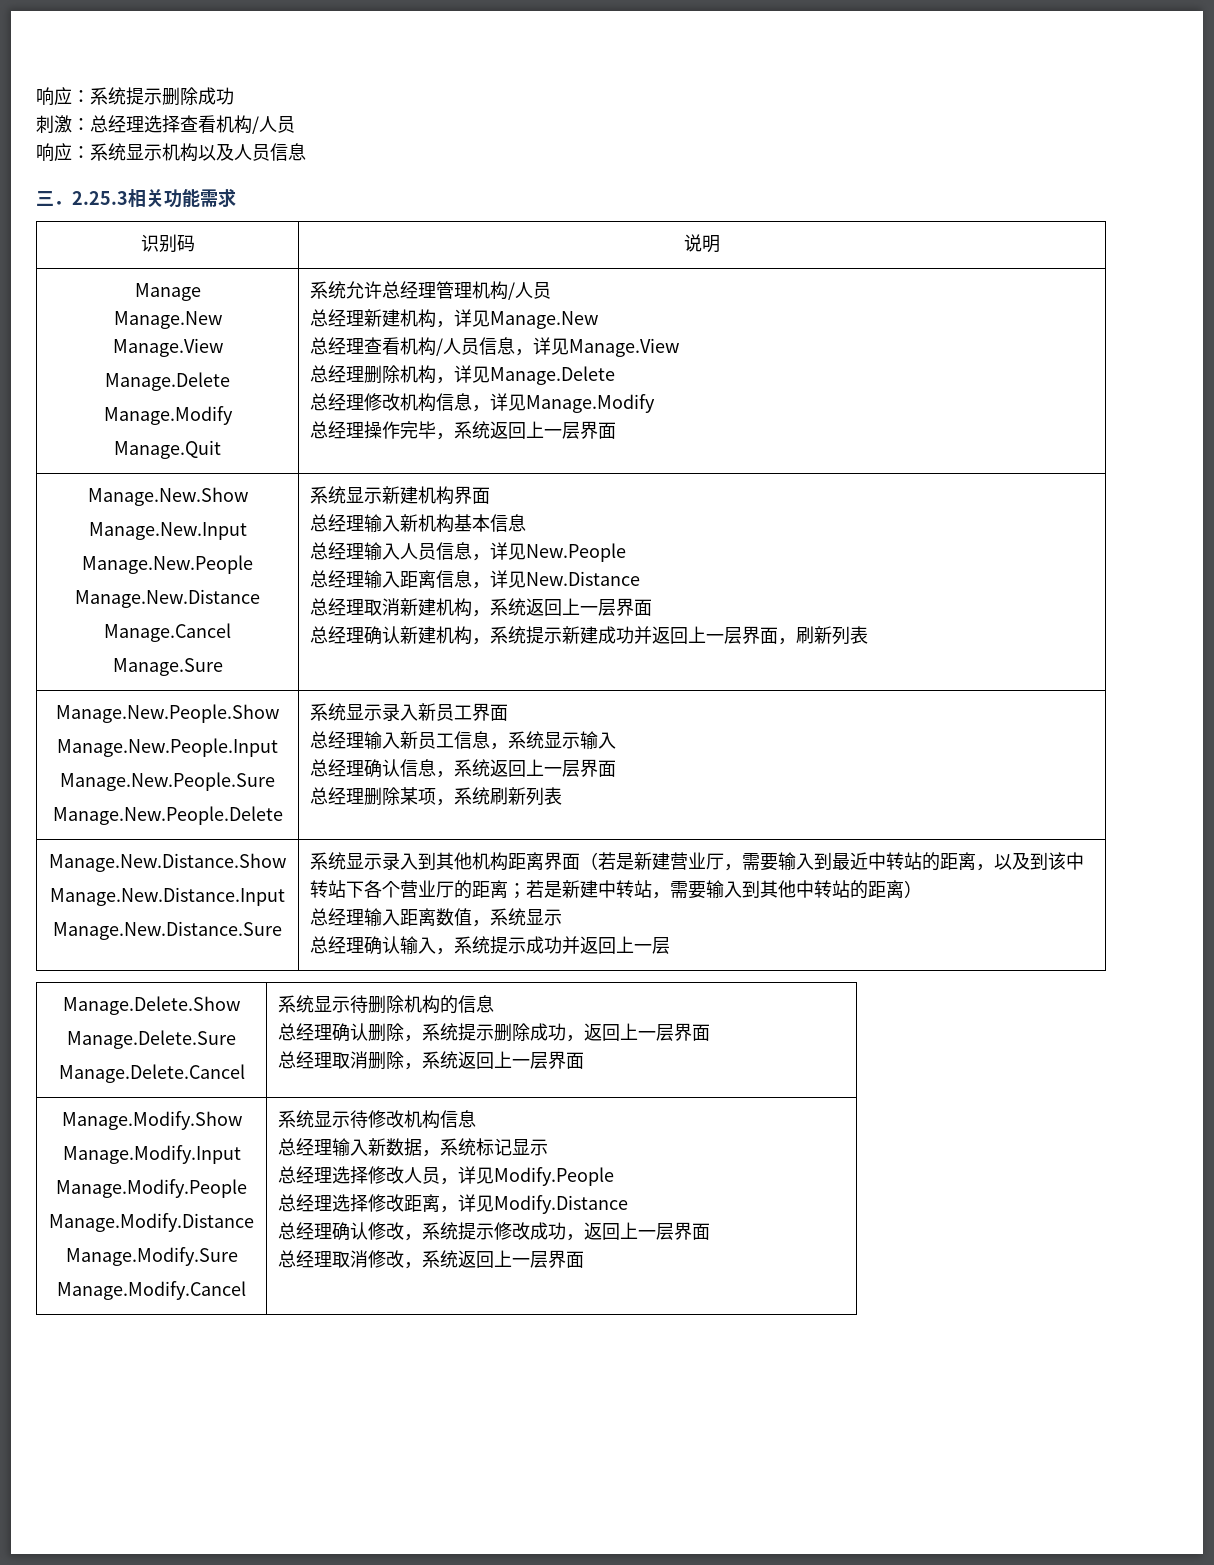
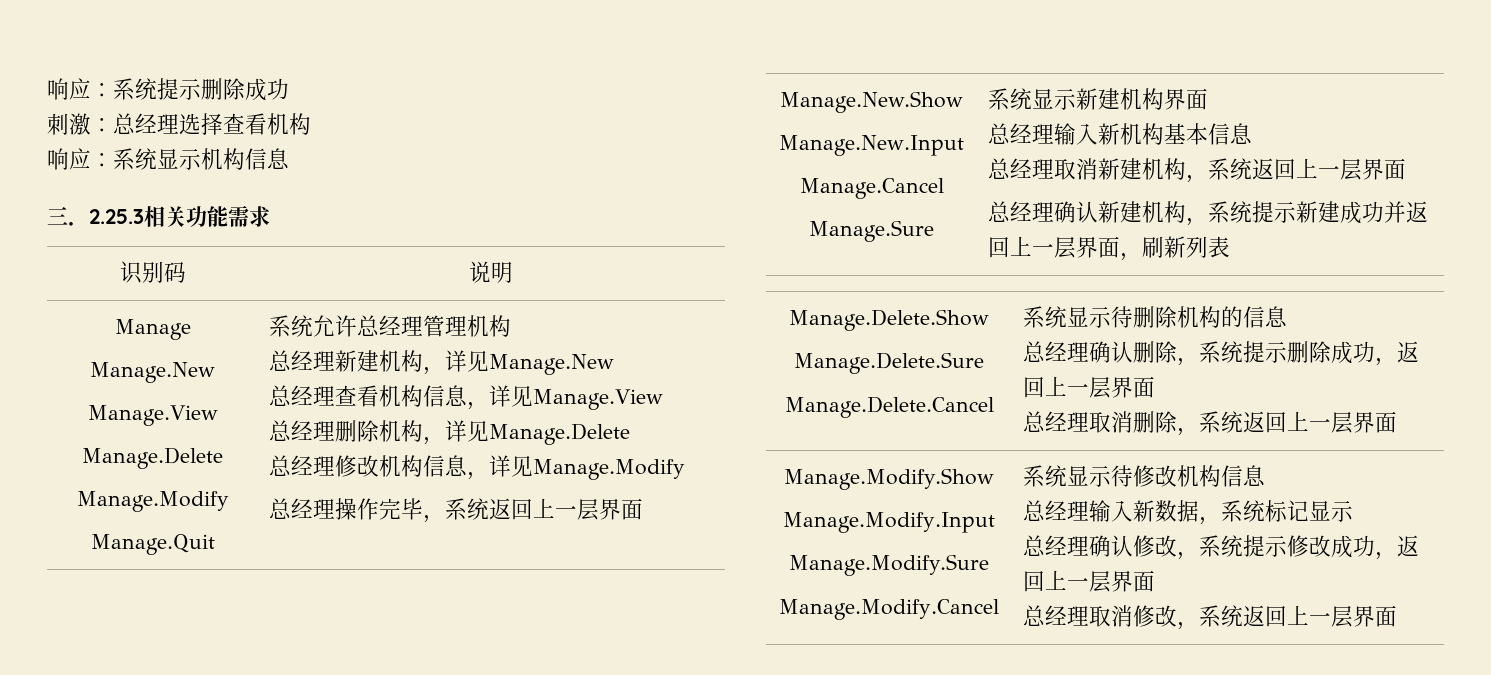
- 刺激：总经理选择查看机构/人员
+ 刺激：总经理选择查看机构
- 响应：系统显示机构以及人员信息
+ 响应：系统显示机构信息
- 系统允许总经理管理机构/人员
+ 系统允许总经理管理机构
- 总经理查看机构/人员信息，详见Manage.View
+ 总经理查看机构信息，详见Manage.View
- Manage.New.People
- Manage.New.Distance
- 总经理输入人员信息，详见New.People
- 总经理输入距离信息，详见New.Distance
- Manage.New.People.Show
- Manage.New.People.Input
- Manage.New.People.Sure
- Manage.New.People.Delete | 系统显示录入新员工界面
- 总经理输入新员工信息，系统显示输入
- 总经理确认信息，系统返回上一层界面
- 总经理删除某项，系统刷新列表
- Manage.New.Distance.Show
- Manage.New.Distance.Input
- Manage.New.Distance.Sure | 系统显示录入到其他机构距离界面（若是新建营业厅，需要输入到最近中转站的距离，以及到该中转站下各个营业厅的距离；若是新建中转站，需要输入到其他中转站的距离）
- 总经理输入距离数值，系统显示
- 总经理确认输入，系统提示成功并返回上一层
- Manage.Modify.People
- Manage.Modify.Distance
- 总经理选择修改人员，详见Modify.People
- 总经理选择修改距离，详见Modify.Distance

